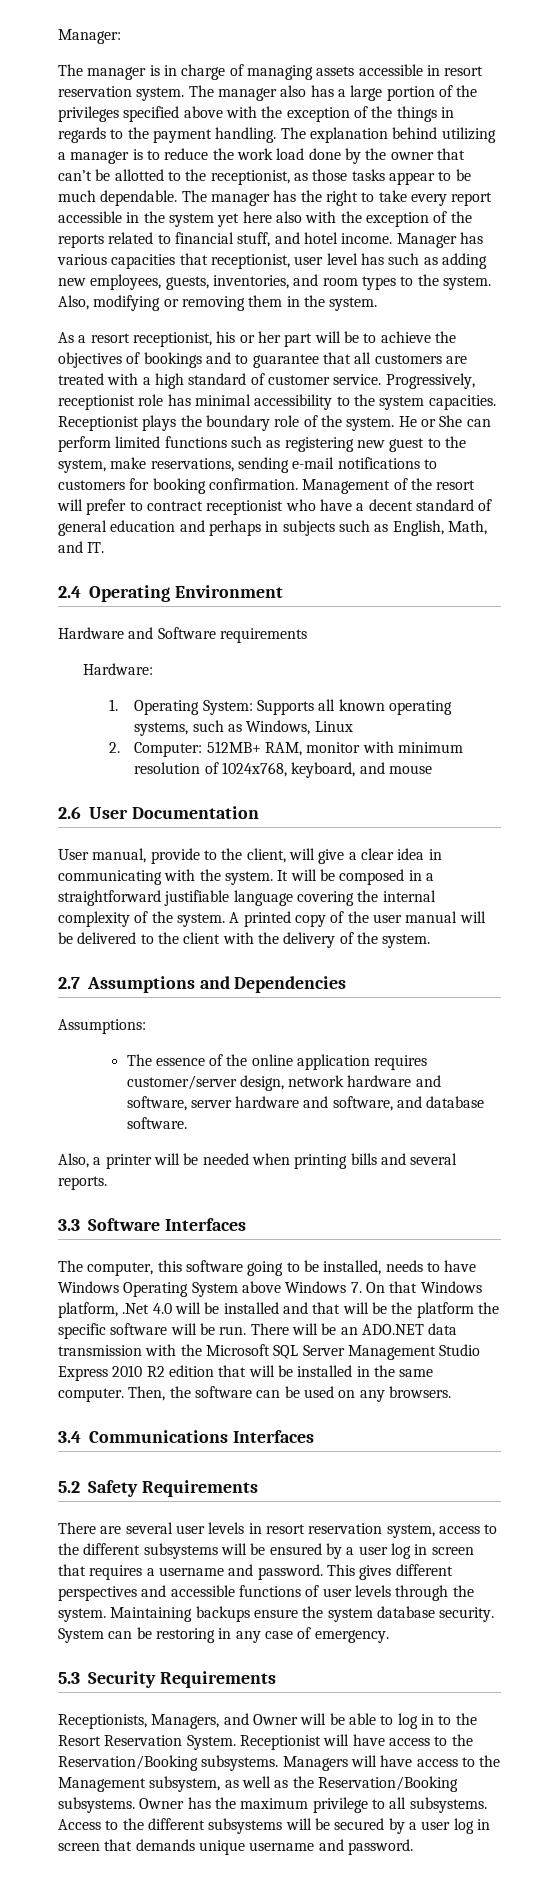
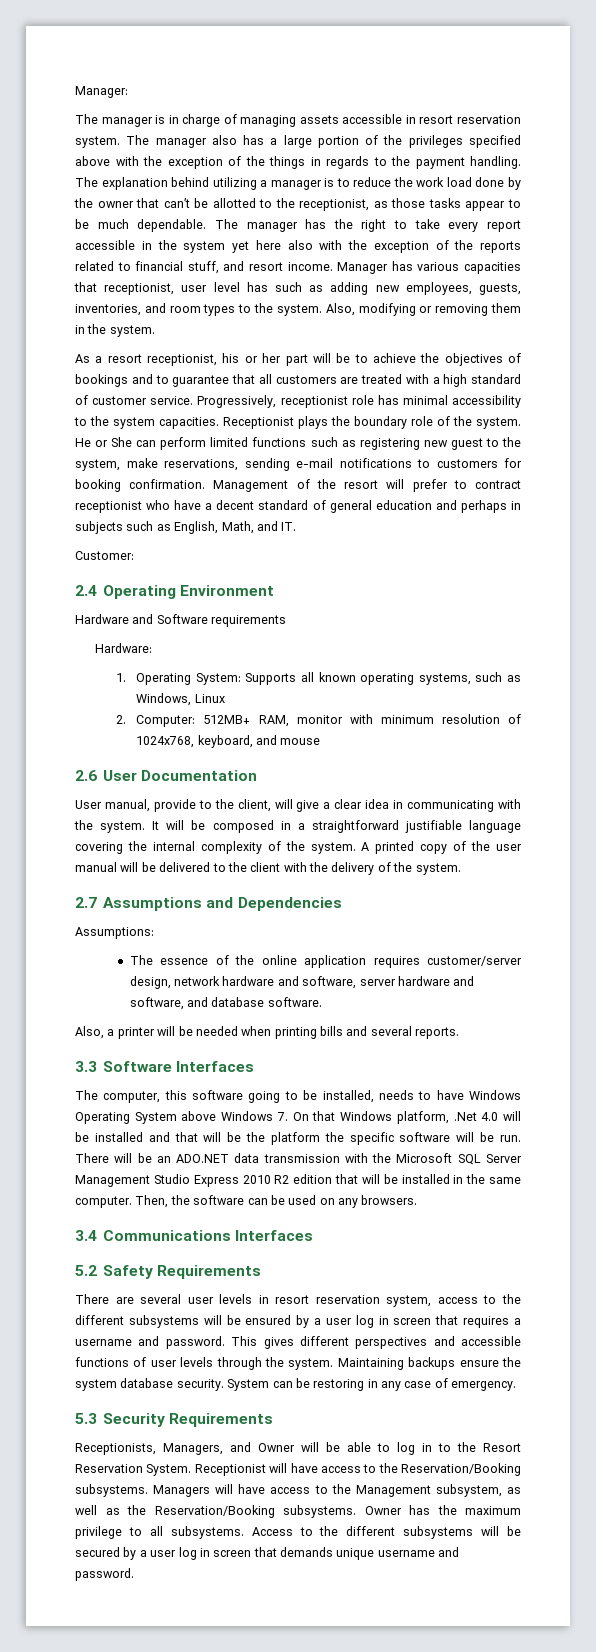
- The manager has the right to take every report accessible in the system yet here also with the exception of the reports related to financial stuff, and hotel income.
+ The manager has the right to take every report accessible in the system yet here also with the exception of the reports related to financial stuff, and resort income.
+ Customer:

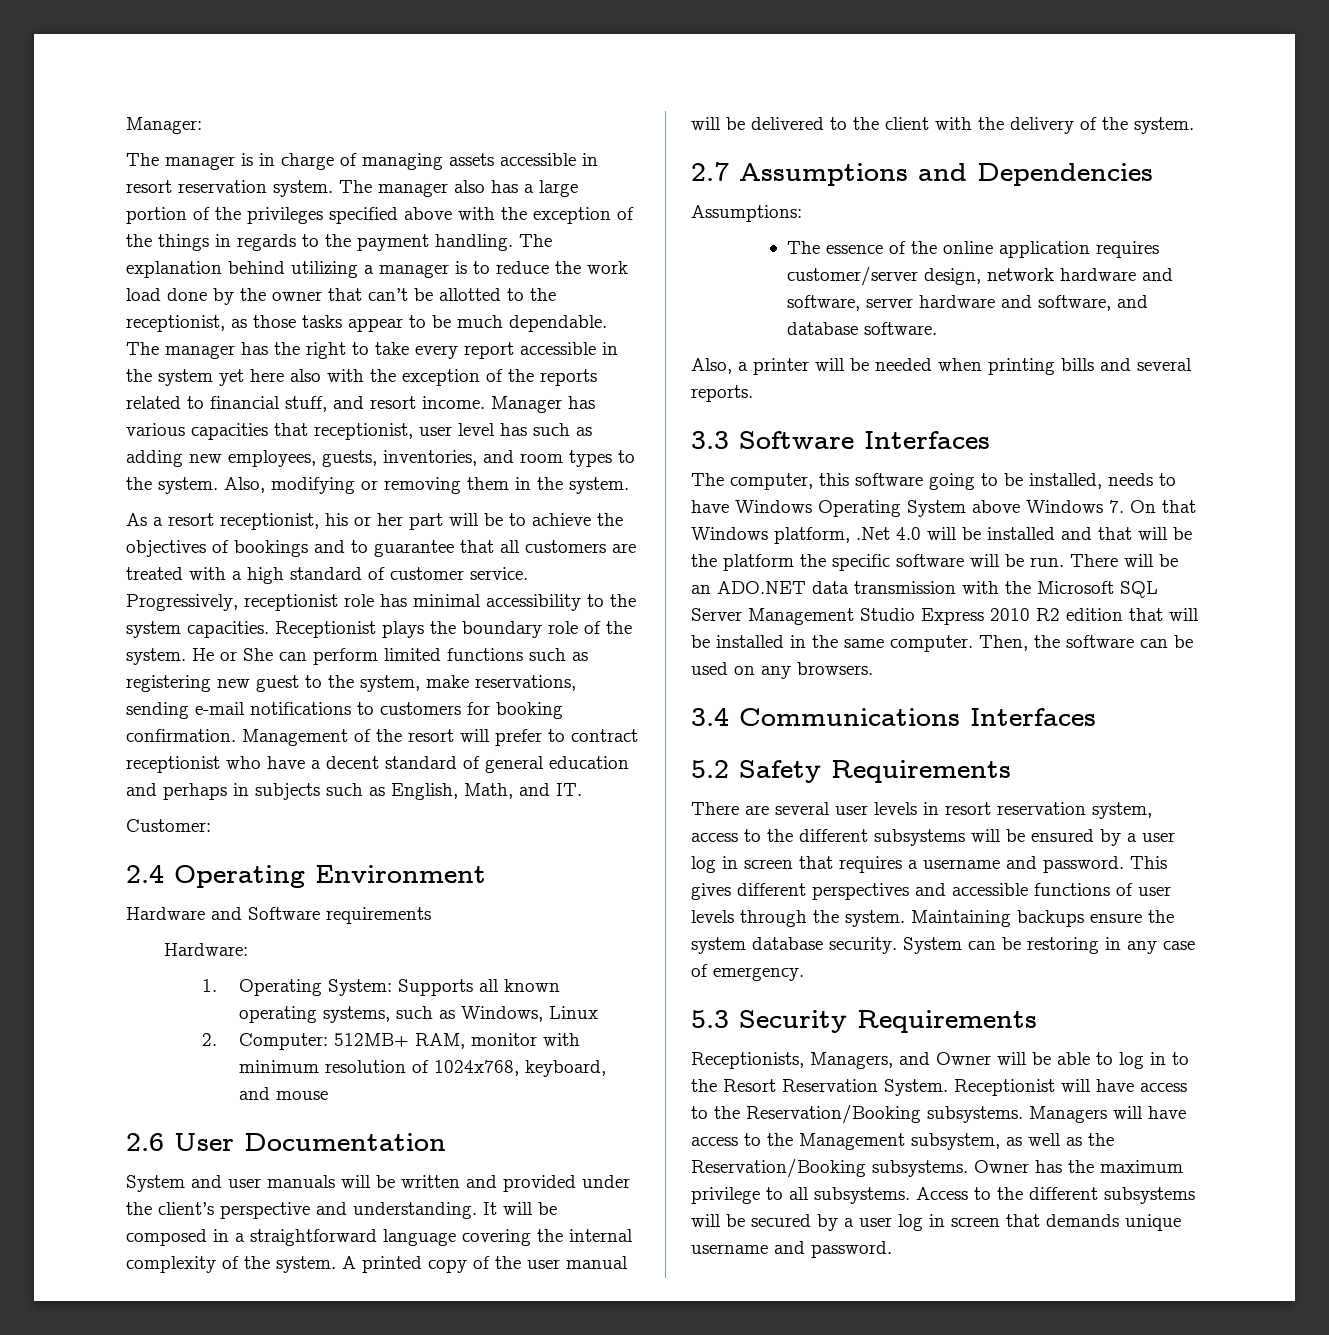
- User manual, provide to the client, will give a clear idea in communicating with the system.
+ System and user manuals will be written and provided under the client’s perspective and understanding.
- It will be composed in a straightforward justifiable language covering the internal complexity of the system.
+ It will be composed in a straightforward language covering the internal complexity of the system.

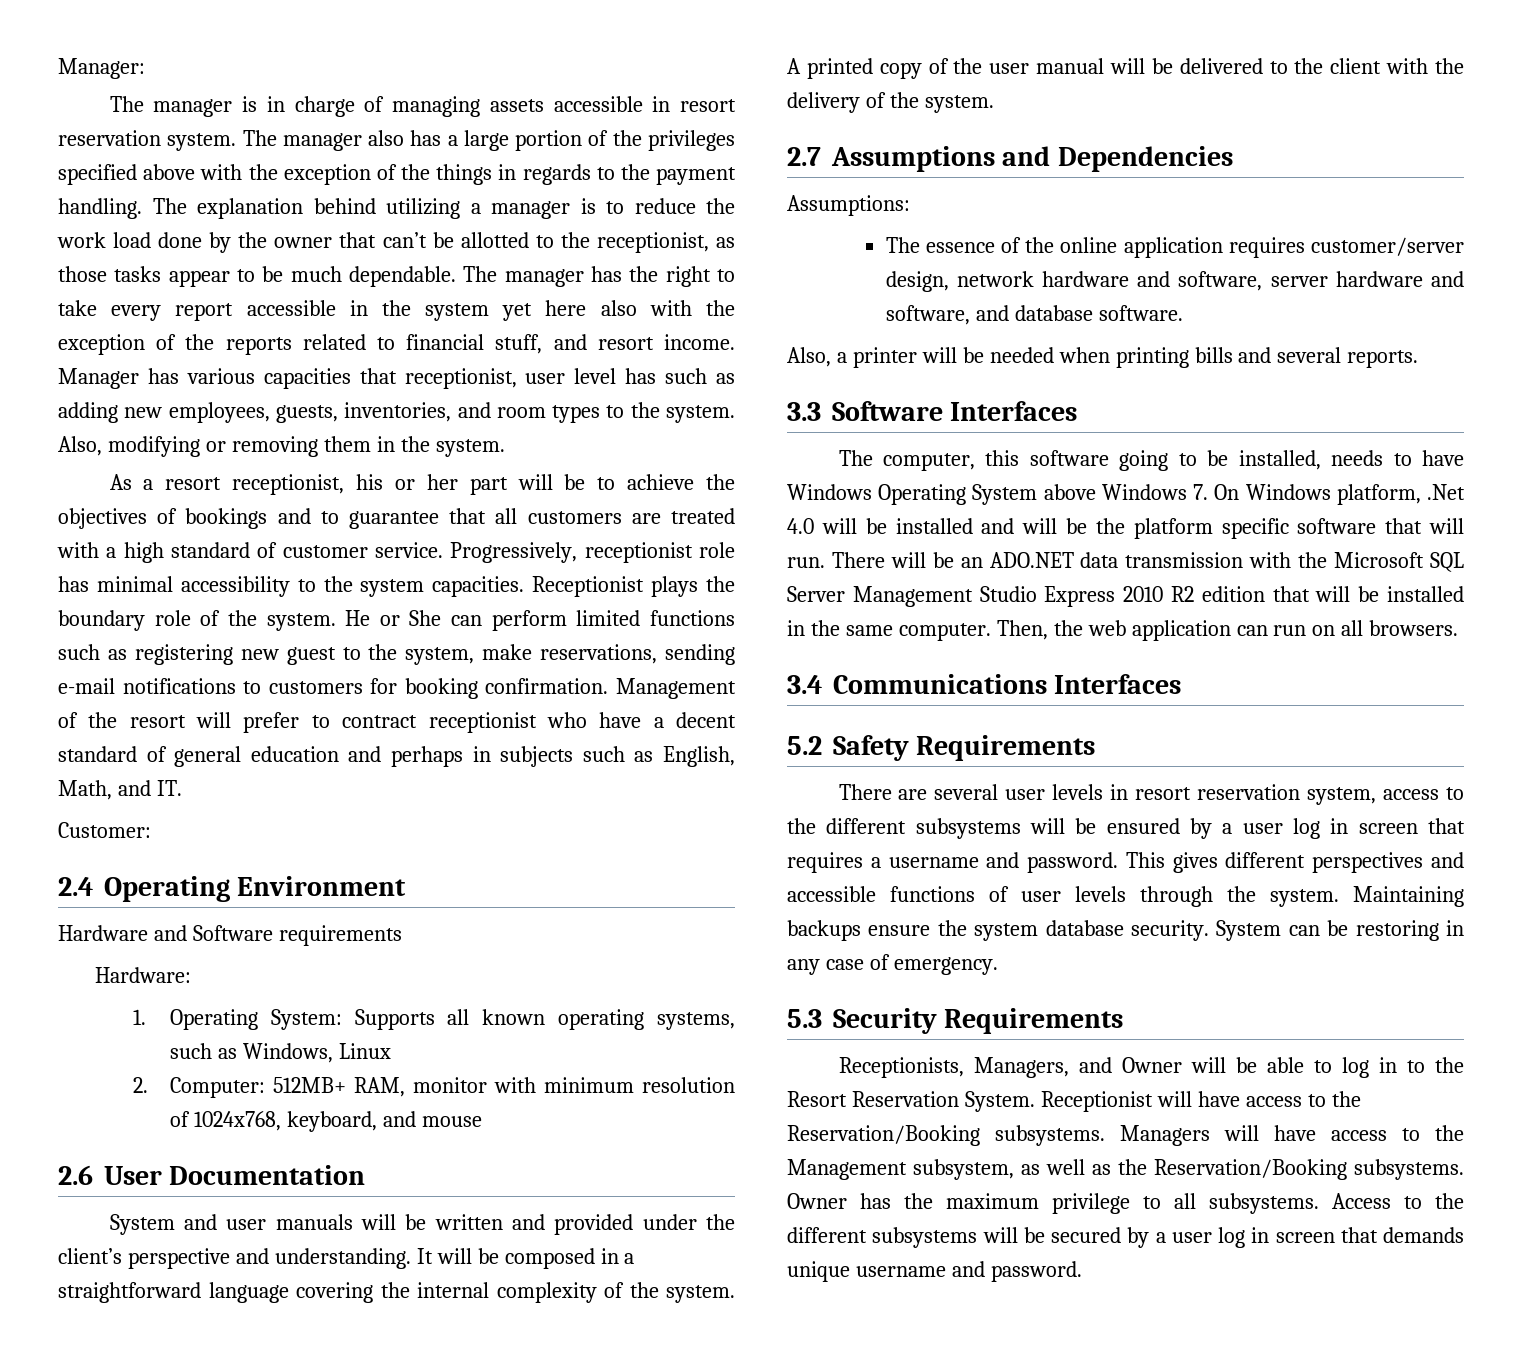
- The computer, this software going to be installed, needs to have Windows Operating System above Windows 7. On that Windows platform, .Net 4.0 will be installed and that will be the platform the specific software will be run.
+ The computer, this software going to be installed, needs to have Windows Operating System above Windows 7. On Windows platform, .Net 4.0 will be installed and will be the platform specific software that will run.
- Then, the software can be used on any browsers.
+ Then, the web application can run on all browsers.

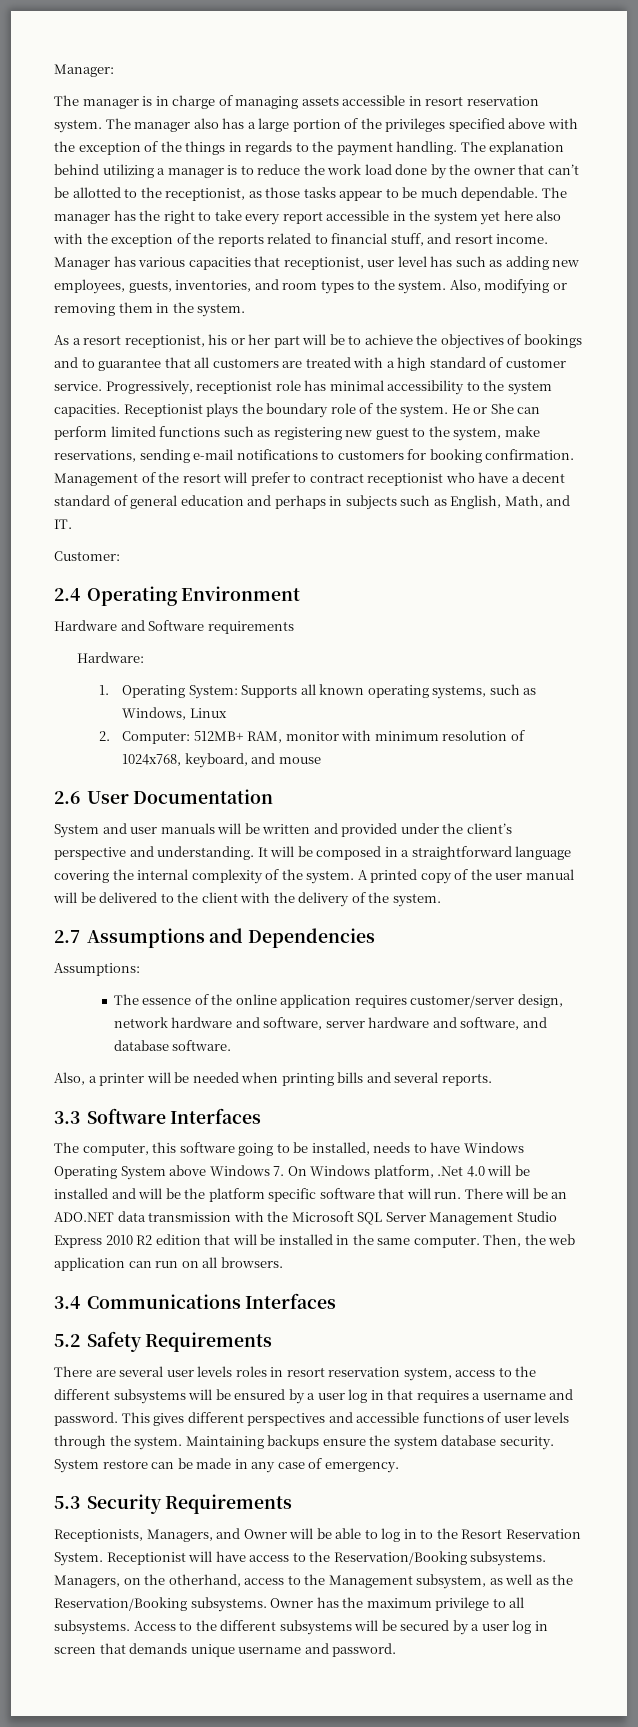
- There are several user levels in resort reservation system, access to the different subsystems will be ensured by a user log in screen that requires a username and password.
+ There are several user levels roles in resort reservation system, access to the different subsystems will be ensured by a user log in that requires a username and password.
- System can be restoring in any case of emergency.
+ System restore can be made in any case of emergency.
- Managers will have access to the Management subsystem, as well as the Reservation/Booking subsystems.
+ Managers, on the otherhand, access to the Management subsystem, as well as the Reservation/Booking subsystems.

